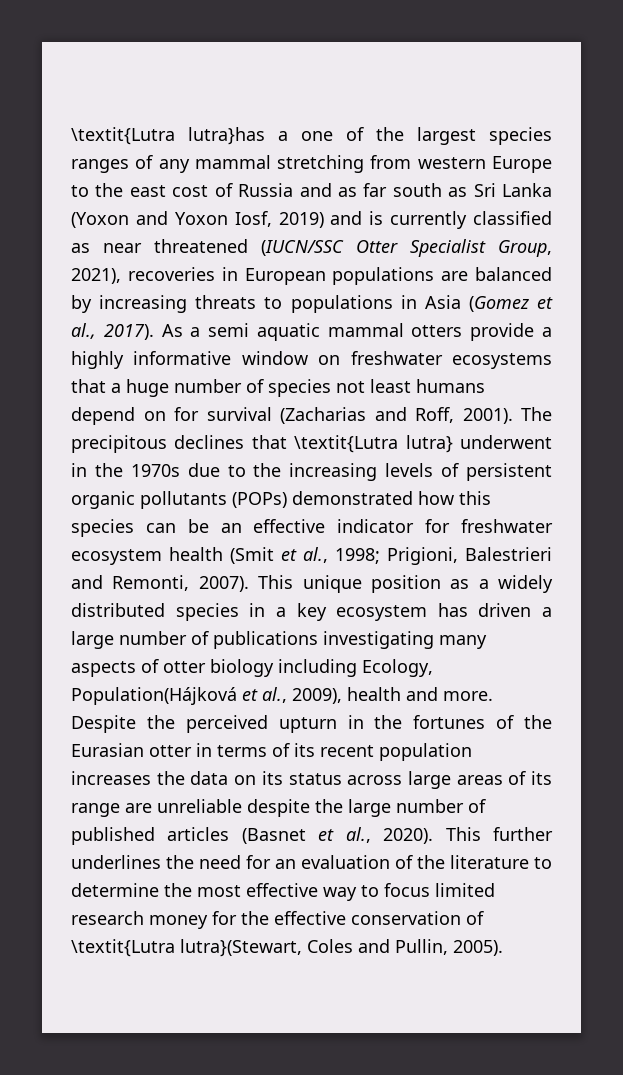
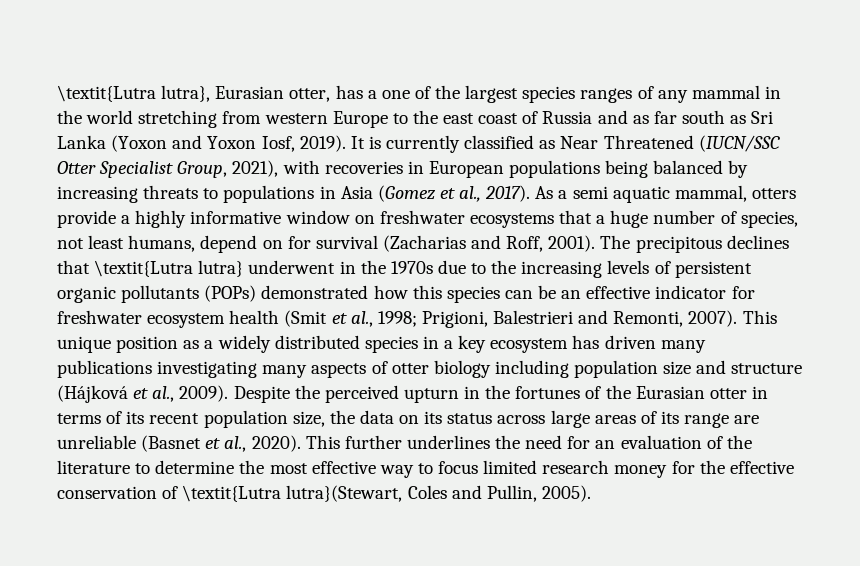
- \textit{Lutra lutra}has a one of the largest species ranges of any mammal stretching from western Europe to the east cost of Russia and as far south as Sri Lanka (Yoxon and Yoxon Iosf, 2019) and is currently classified as near threatened (IUCN/SSC Otter Specialist Group, 2021), recoveries in European populations are balanced by increasing threats to populations in Asia (Gomez et al., 2017).
+ \textit{Lutra lutra}, Eurasian otter, has a one of the largest species ranges of any mammal in the world stretching from western Europe to the east coast of Russia and as far south as Sri Lanka (Yoxon and Yoxon Iosf, 2019). It is currently classified as Near Threatened (IUCN/SSC Otter Specialist Group, 2021), with recoveries in European populations being balanced by increasing threats to populations in Asia (Gomez et al., 2017).
- As a semi aquatic mammal otters provide a highly informative window on freshwater ecosystems that a huge number of species not least humans depend on for survival (Zacharias and Roff, 2001).
+ As a semi aquatic mammal, otters provide a highly informative window on freshwater ecosystems that a huge number of species, not least humans, depend on for survival (Zacharias and Roff, 2001).
- This unique position as a widely distributed species in a key ecosystem has driven a large number of publications investigating many aspects of otter biology including Ecology, Population(Hájková et al., 2009), health and more.
+ This unique position as a widely distributed species in a key ecosystem has driven many publications investigating many aspects of otter biology including population size and structure (Hájková et al., 2009).
- Despite the perceived upturn in the fortunes of the Eurasian otter in terms of its recent population increases the data on its status across large areas of its range are unreliable despite the large number of published articles (Basnet et al., 2020).
+ Despite the perceived upturn in the fortunes of the Eurasian otter in terms of its recent population size, the data on its status across large areas of its range are unreliable (Basnet et al., 2020).

